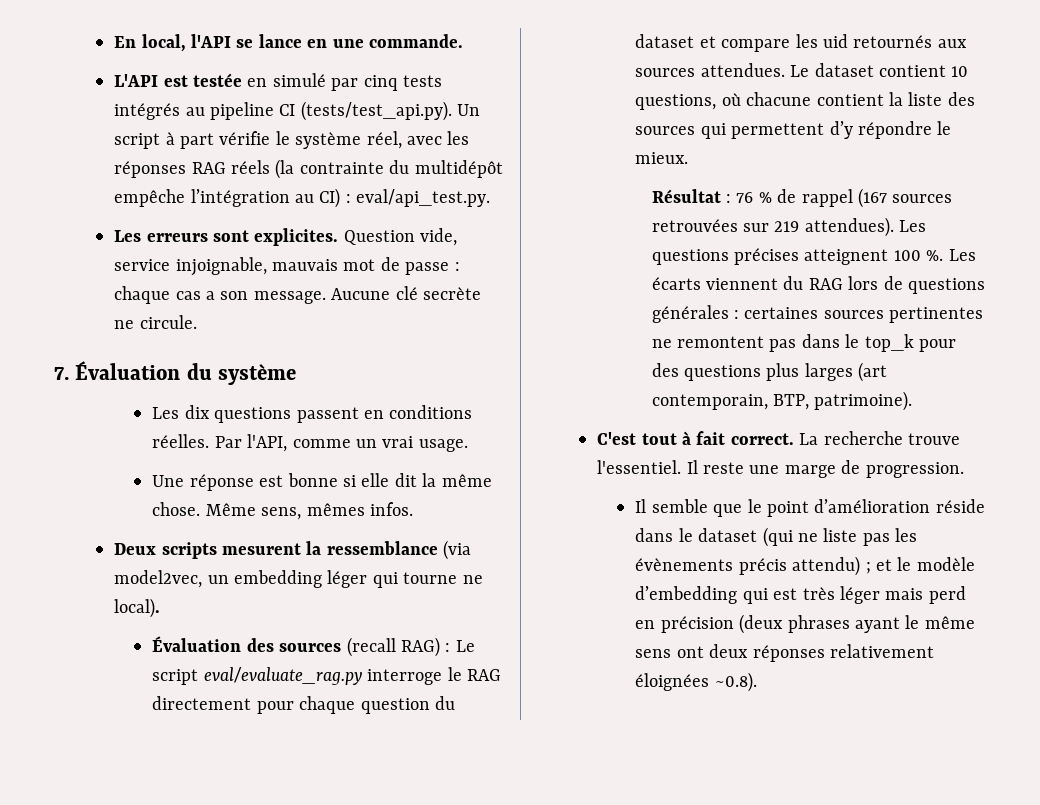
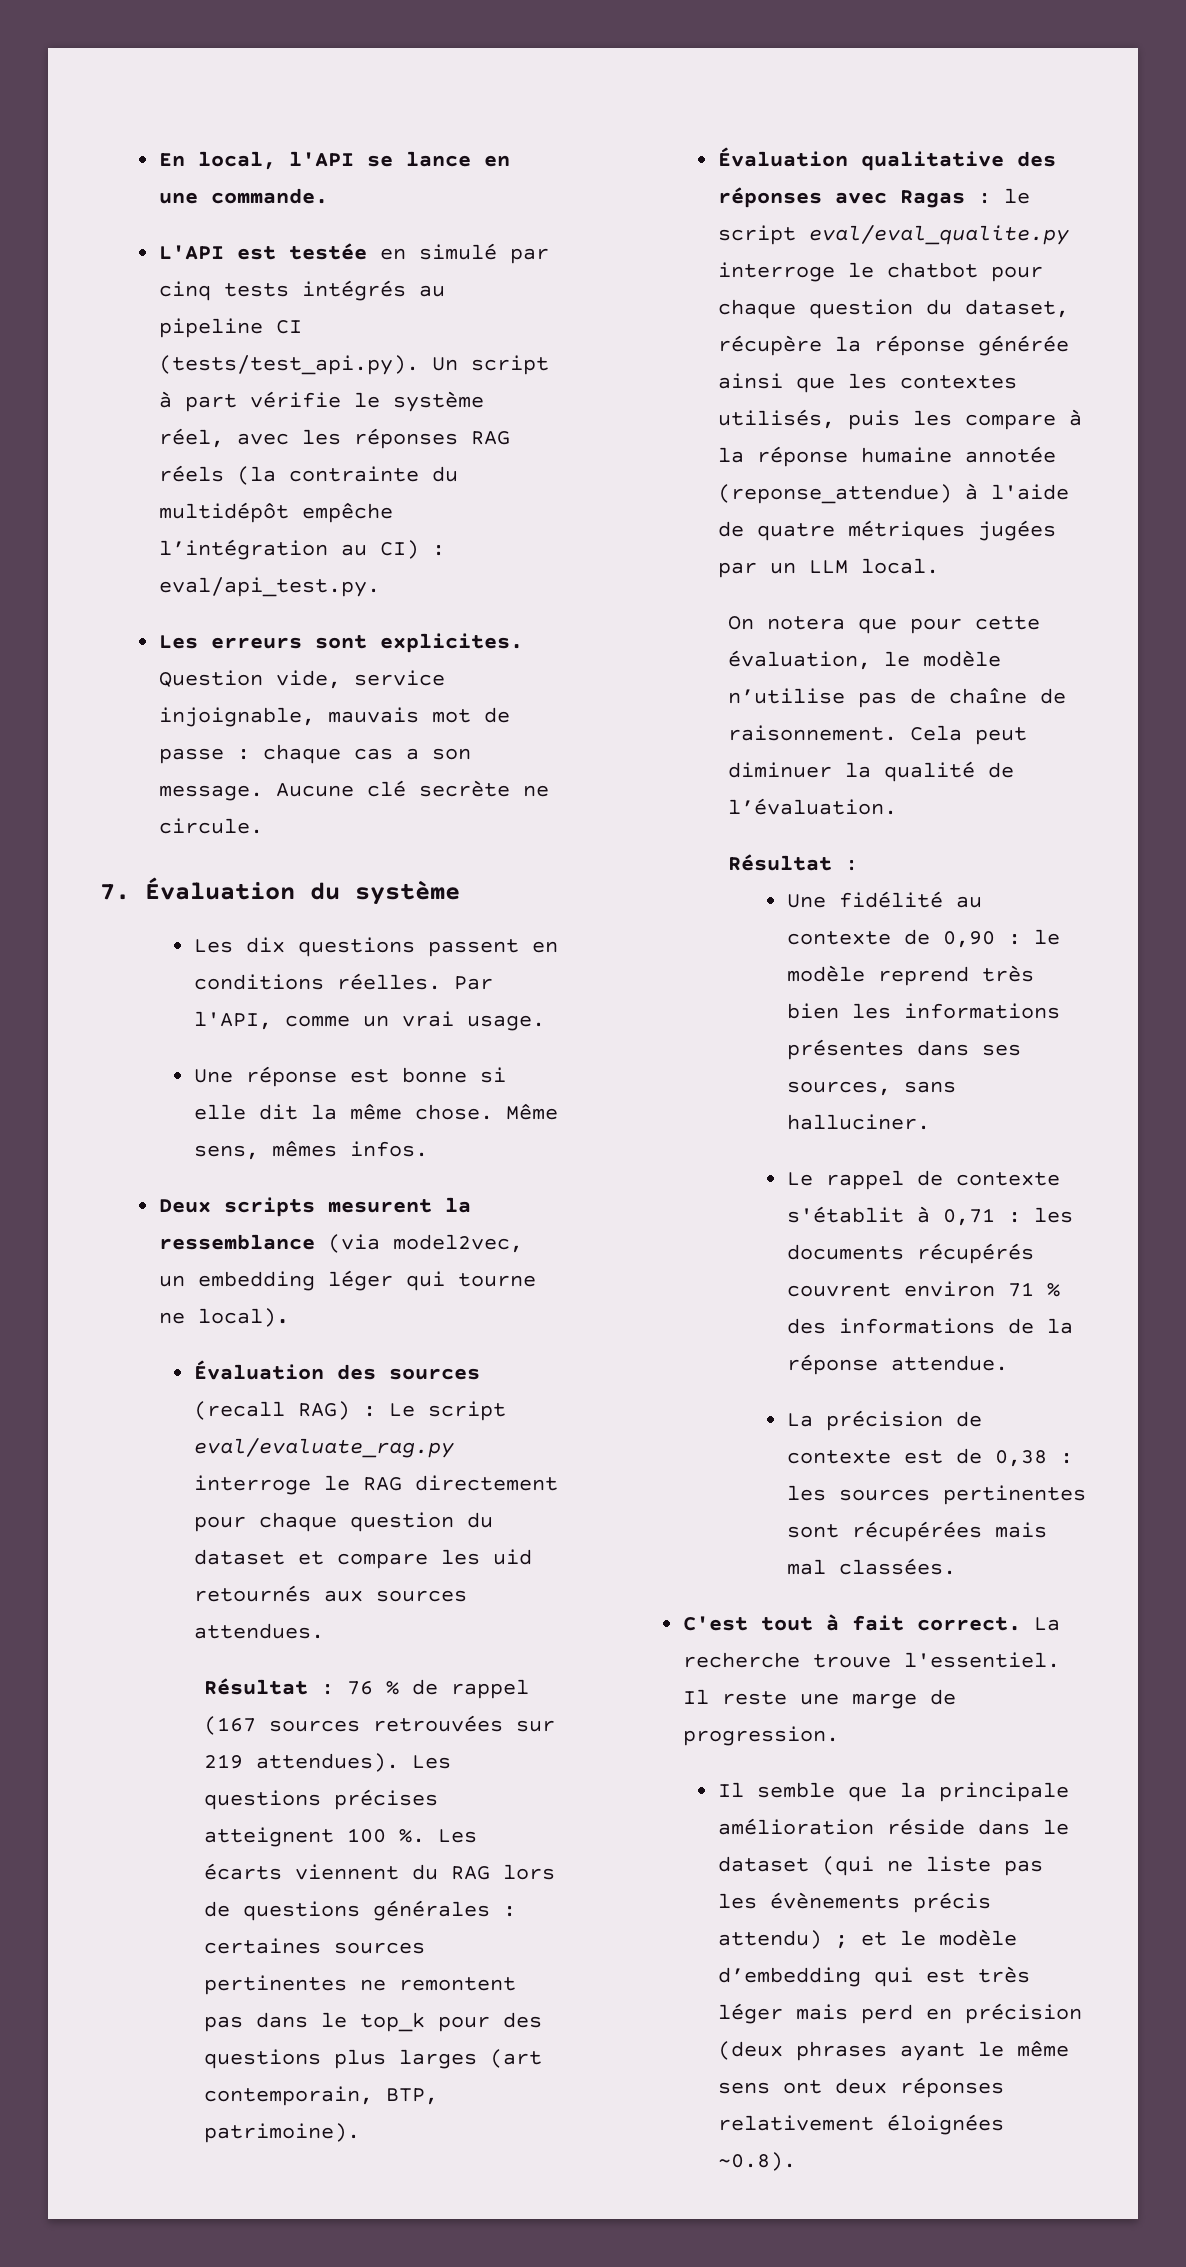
- Le dataset contient 10 questions, où chacune contient la liste des sources qui permettent d’y répondre le mieux.
+ Évaluation qualitative des réponses avec Ragas : le script eval/eval_qualite.py interroge le chatbot pour chaque question du dataset, récupère la réponse générée ainsi que les contextes utilisés, puis les compare à la réponse humaine annotée (reponse_attendue) à l'aide de quatre métriques jugées par un LLM local.
+ On notera que pour cette évaluation, le modèle n’utilise pas de chaîne de raisonnement. Cela peut diminuer la qualité de l’évaluation.
+ Résultat :
+ Une fidélité au contexte de 0,90 : le modèle reprend très bien les informations présentes dans ses sources, sans halluciner.
+ Le rappel de contexte s'établit à 0,71 : les documents récupérés couvrent environ 71 % des informations de la réponse attendue.
+ La précision de contexte est de 0,38 : les sources pertinentes sont récupérées mais mal classées.
- Il semble que le point d’amélioration réside dans le dataset (qui ne liste pas les évènements précis attendu) ; et le modèle d’embedding qui est très léger mais perd en précision (deux phrases ayant le même sens ont deux réponses relativement éloignées ~0.8).
+ Il semble que la principale amélioration réside dans le dataset (qui ne liste pas les évènements précis attendu) ; et le modèle d’embedding qui est très léger mais perd en précision (deux phrases ayant le même sens ont deux réponses relativement éloignées ~0.8).

